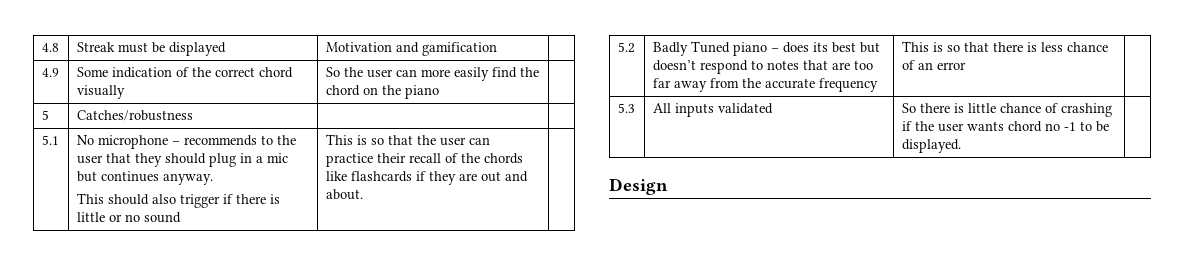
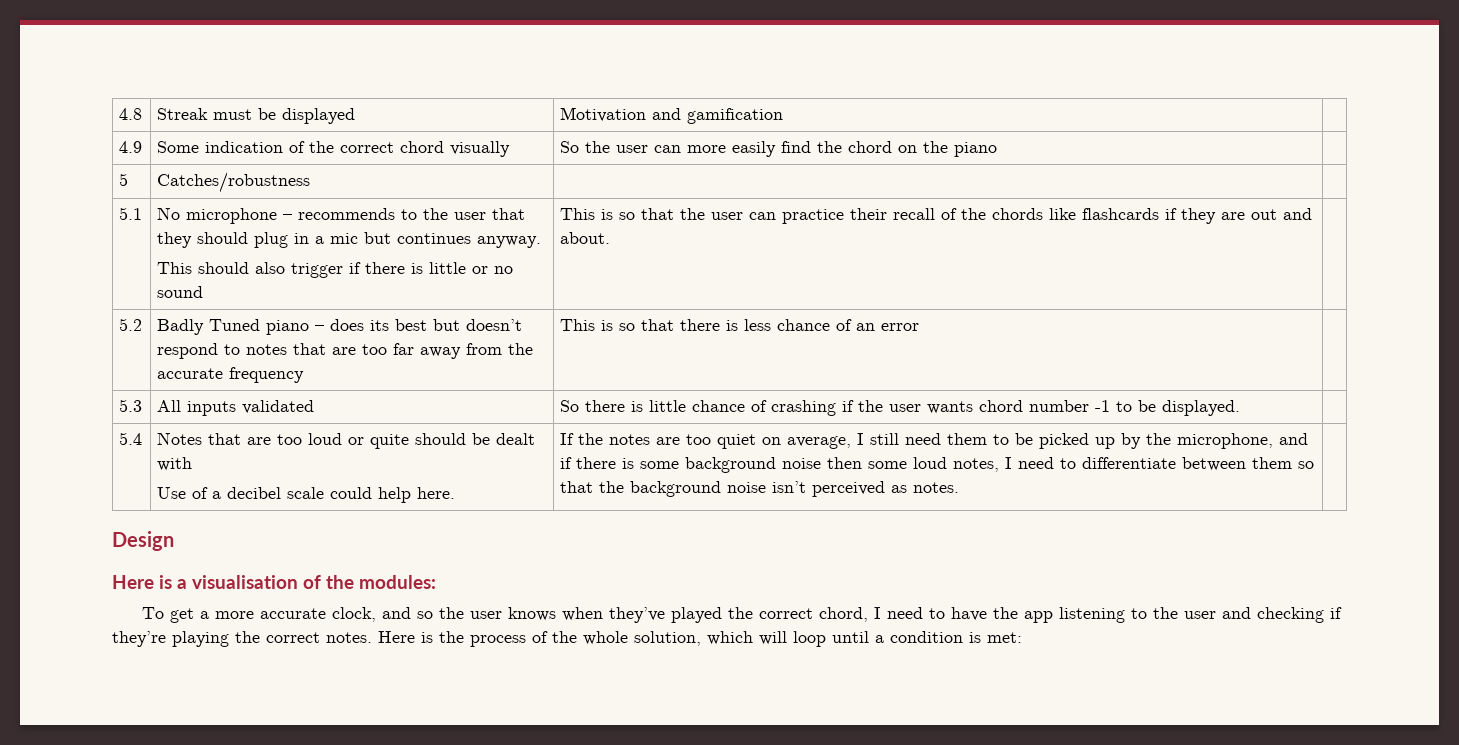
- 5.3 | All inputs validated | So there is little chance of crashing if the user wants chord no -1 to be displayed. |
+ 5.3 | All inputs validated | So there is little chance of crashing if the user wants chord number -1 to be displayed. |
+ 5.4 | Notes that are too loud or quite should be dealt with
+ Use of a decibel scale could help here. | If the notes are too quiet on average, I still need them to be picked up by the microphone, and if there is some background noise then some loud notes, I need to differentiate between them so that the background noise isn’t perceived as notes. |
  Design
+ Here is a visualisation of the modules:
+ To get a more accurate clock, and so the user knows when they’ve played the correct chord, I need to have the app listening to the user and checking if they’re playing the correct notes. Here is the process of the whole solution, which will loop until a condition is met:

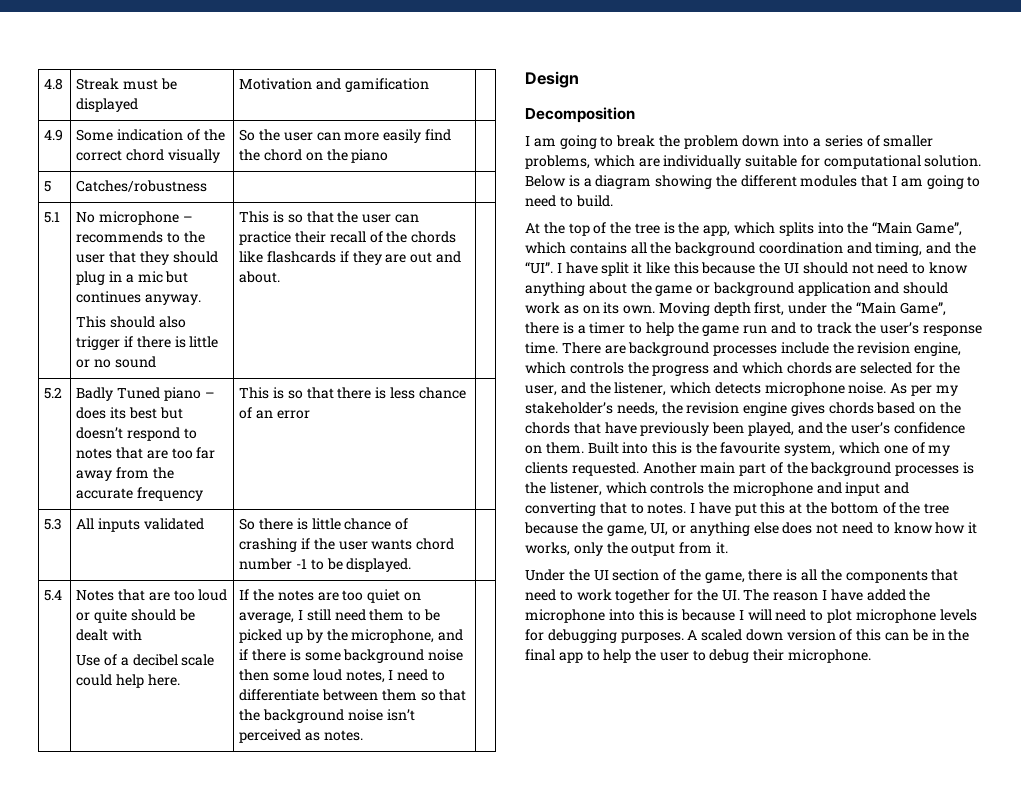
- Here is a visualisation of the modules:
- To get a more accurate clock, and so the user knows when they’ve played the correct chord, I need to have the app listening to the user and checking if they’re playing the correct notes. Here is the process of the whole solution, which will loop until a condition is met:
+ Decomposition
+ I am going to break the problem down into a series of smaller problems, which are individually suitable for computational solution. Below is a diagram showing the different modules that I am going to need to build.
+ At the top of the tree is the app, which splits into the “Main Game”, which contains all the background coordination and timing, and the “UI”. I have split it like this because the UI should not need to know anything about the game or background application and should work as on its own. Moving depth first, under the “Main Game”, there is a timer to help the game run and to track the user’s response time. There are background processes include the revision engine, which controls the progress and which chords are selected for the user, and the listener, which detects microphone noise. As per my stakeholder’s needs, the revision engine gives chords based on the chords that have previously been played, and the user’s confidence on them. Built into this is the favourite system, which one of my clients requested. Another main part of the background processes is the listener, which controls the microphone and input and converting that to notes. I have put this at the bottom of the tree because the game, UI, or anything else does not need to know how it works, only the output from it.
+ Under the UI section of the game, there is all the components that need to work together for the UI. The reason I have added the microphone into this is because I will need to plot microphone levels for debugging purposes. A scaled down version of this can be in the final app to help the user to debug their microphone.

